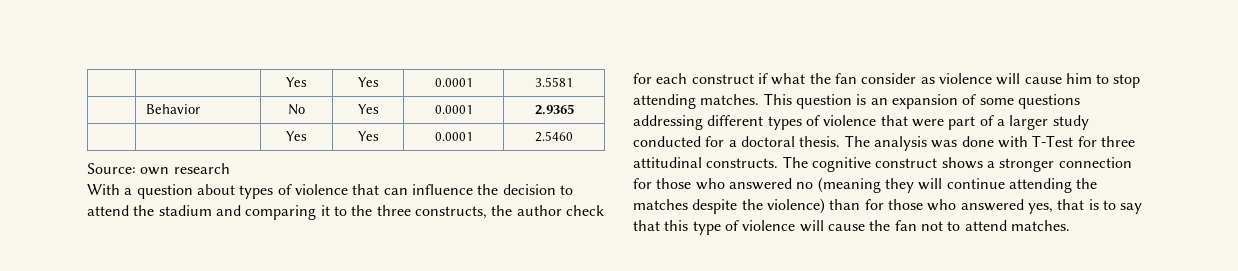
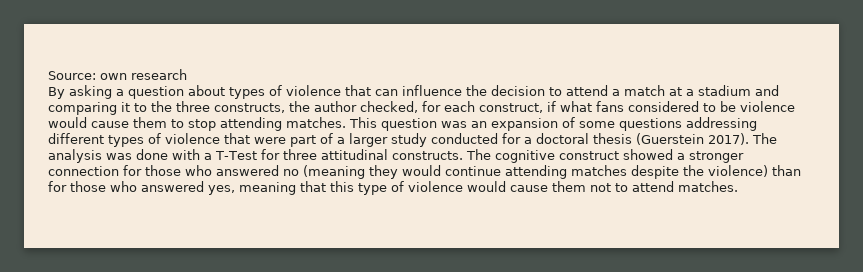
- | | Yes | Yes | 0.0001 | 3.5581
- | Behavior | No | Yes | 0.0001 | 2.9365
- | | Yes | Yes | 0.0001 | 2.5460
- With a question about types of violence that can influence the decision to attend the stadium and comparing it to the three constructs, the author check for each construct if what the fan consider as violence will cause him to stop attending matches.
+ By asking a question about types of violence that can influence the decision to attend a match at a stadium and comparing it to the three constructs, the author checked, for each construct, if what fans considered to be violence would cause them to stop attending matches.
- This question is an expansion of some questions addressing different types of violence that were part of a larger study conducted for a doctoral thesis.
+ This question was an expansion of some questions addressing different types of violence that were part of a larger study conducted for a doctoral thesis (Guerstein 2017).
- The analysis was done with T-Test for three attitudinal constructs.
+ The analysis was done with a T-Test for three attitudinal constructs.
- The cognitive construct shows a stronger connection for those who answered no (meaning they will continue attending the matches despite the violence) than for those who answered yes, that is to say that this type of violence will cause the fan not to attend matches.
+ The cognitive construct showed a stronger connection for those who answered no (meaning they would continue attending matches despite the violence) than for those who answered yes, meaning that this type of violence would cause them not to attend matches.

